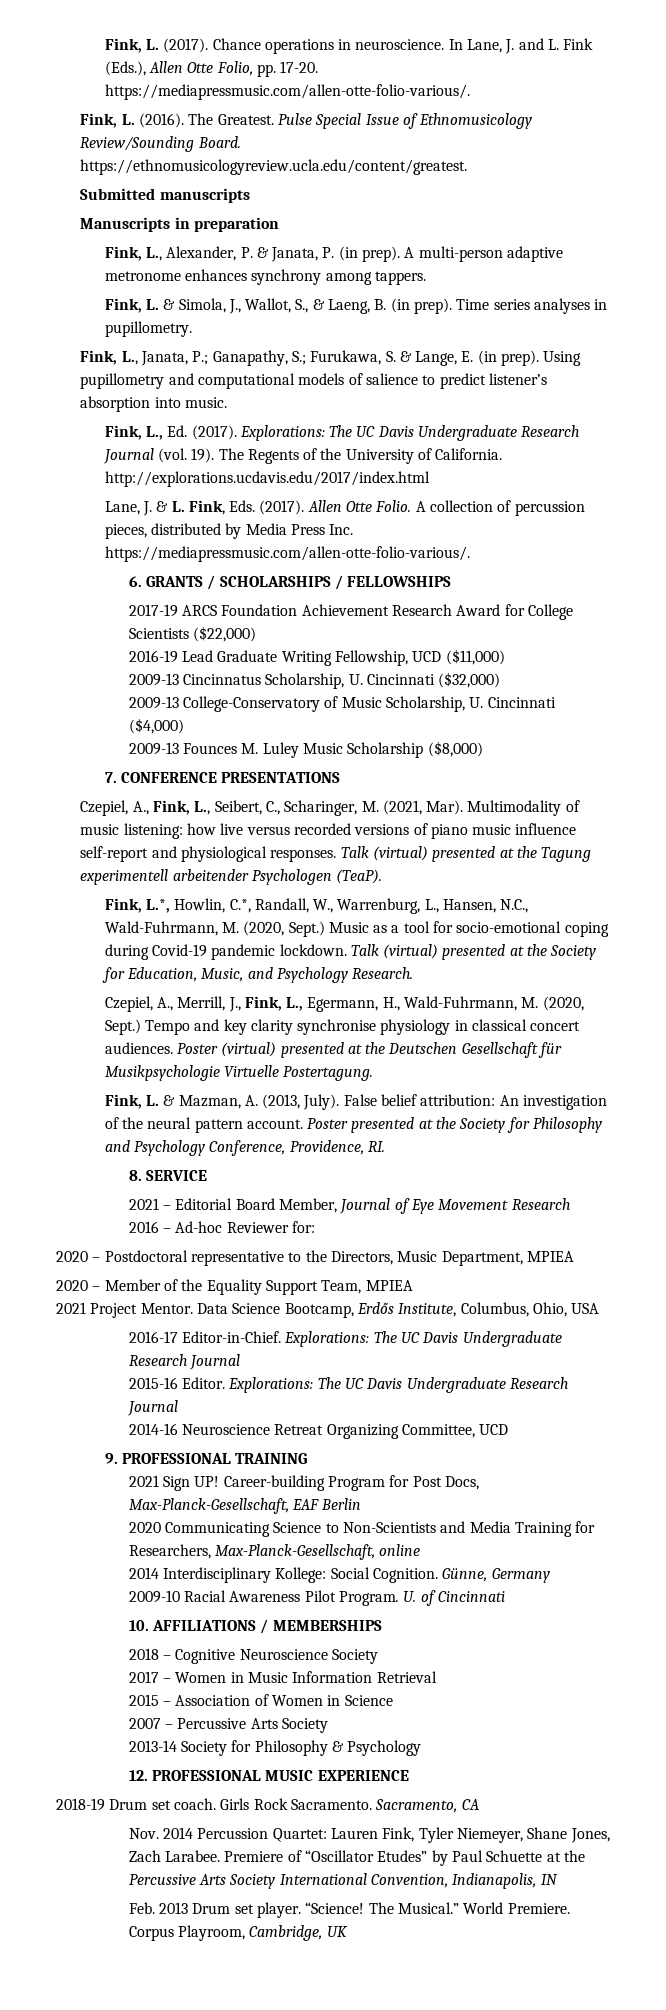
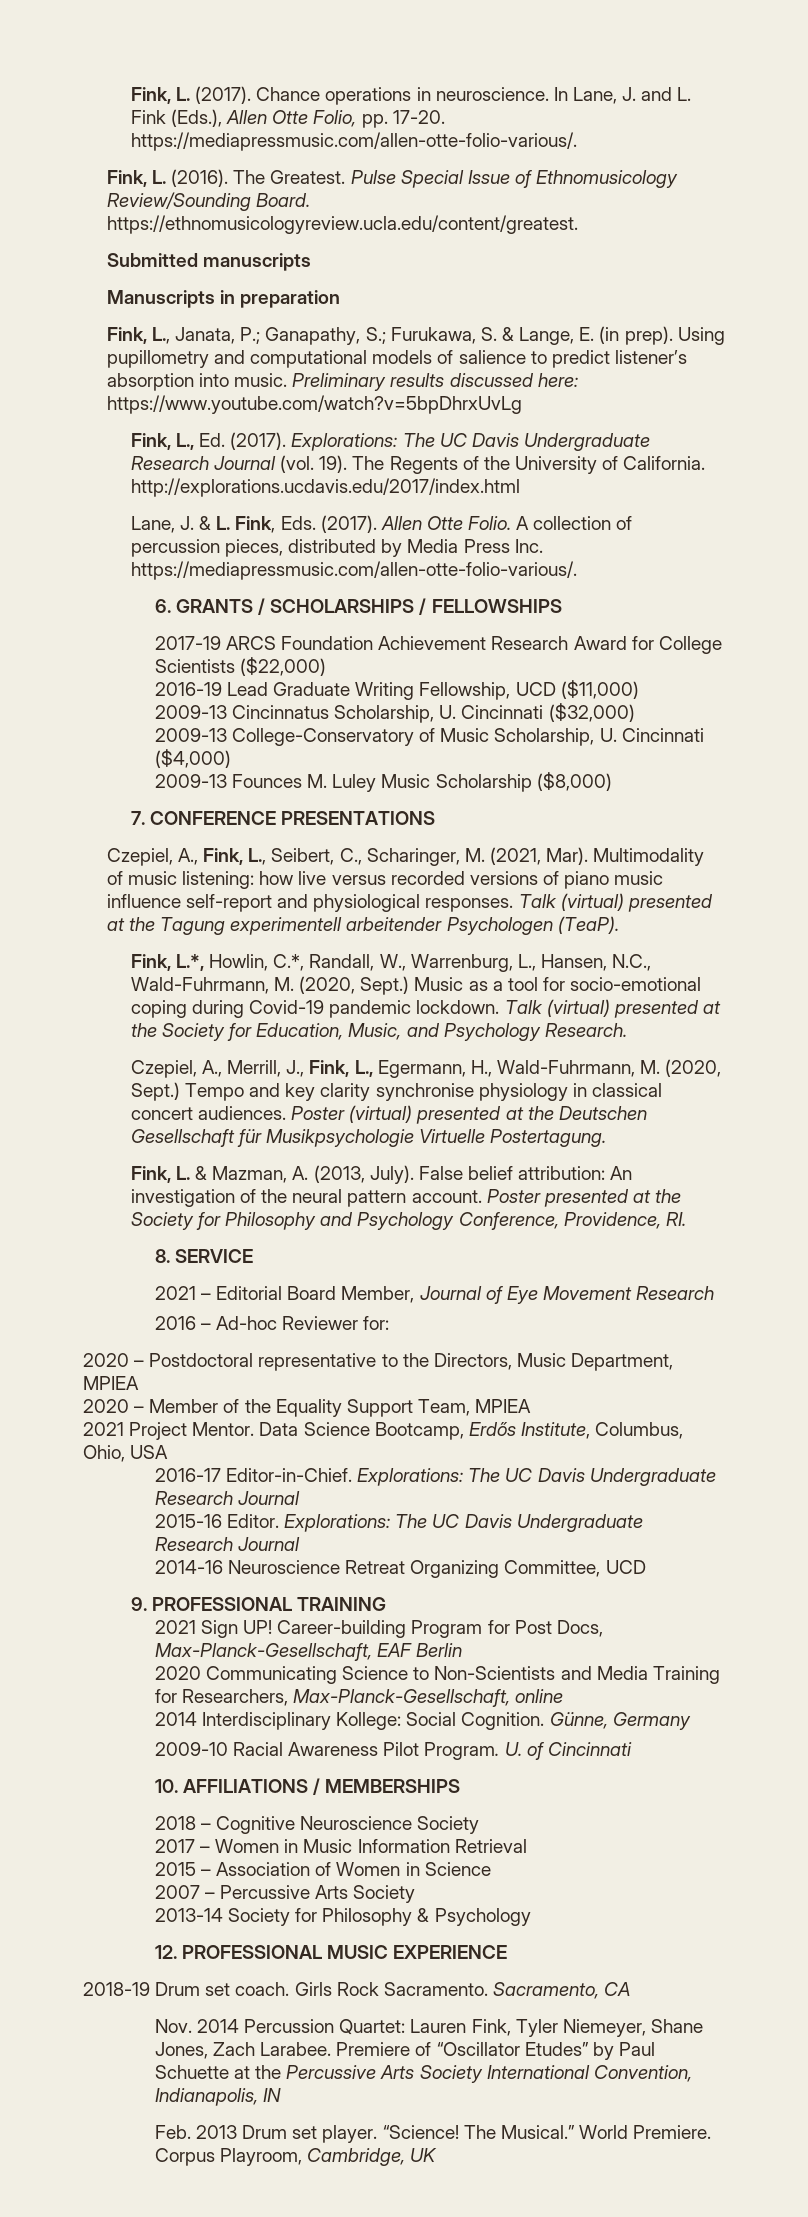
- Fink, L., Alexander, P. & Janata, P. (in prep). A multi-person adaptive metronome enhances synchrony among tappers.
- Fink, L. & Simola, J., Wallot, S., & Laeng, B. (in prep). Time series analyses in pupillometry.
+ Preliminary results discussed here: https://www.youtube.com/watch?v=5bpDhrxUvLg

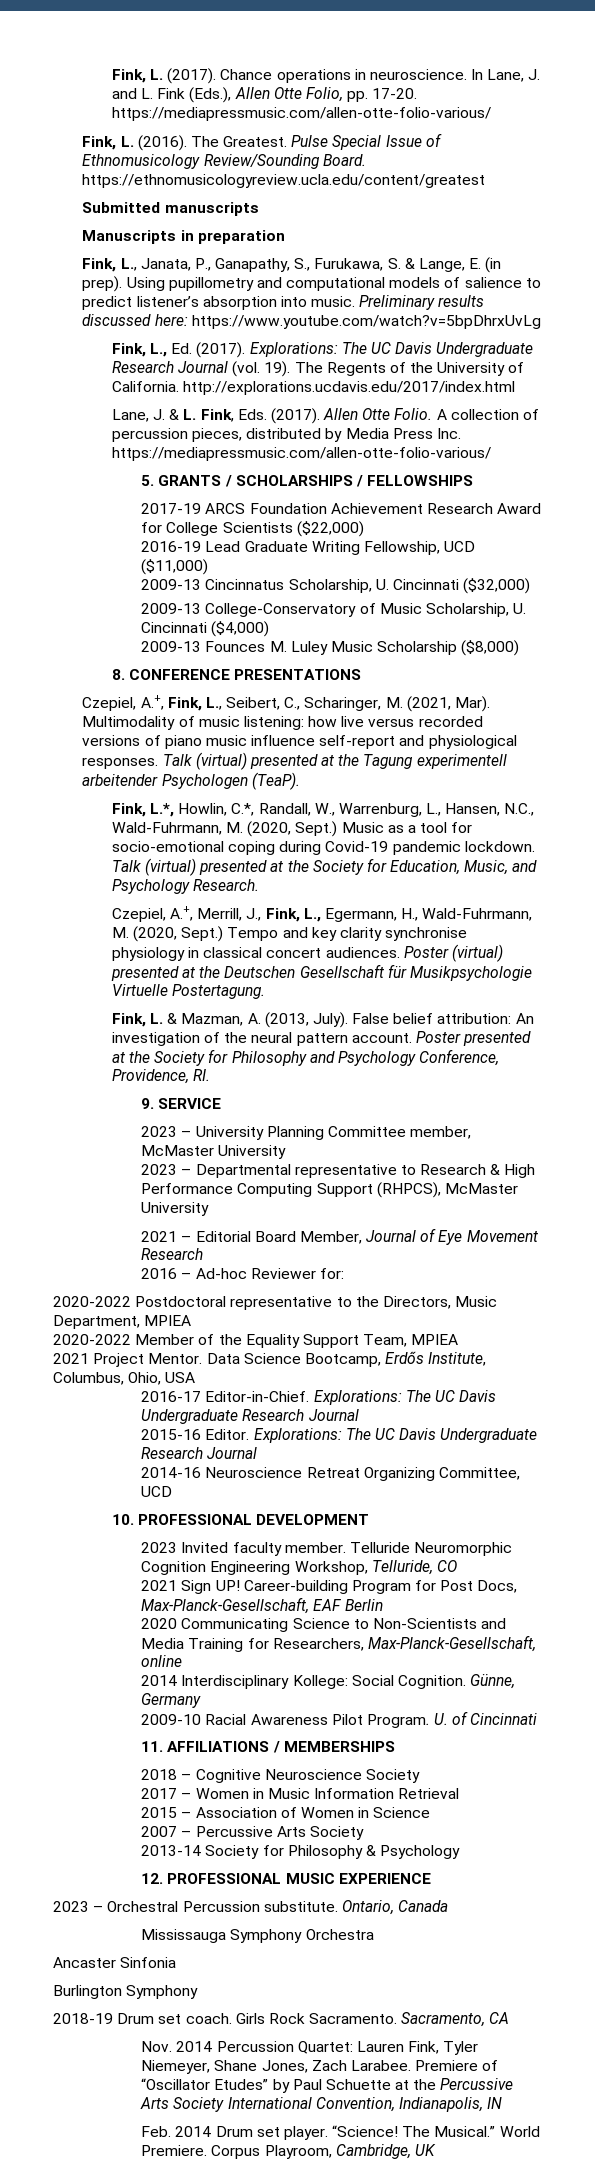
- In Lane, J. and L. Fink (Eds.), Allen Otte Folio, pp. 17-20. https://mediapressmusic.com/allen-otte-folio-various/.
+ In Lane, J. and L. Fink (Eds.), Allen Otte Folio, pp. 17-20. https://mediapressmusic.com/allen-otte-folio-various/
- Pulse Special Issue of Ethnomusicology Review/Sounding Board. https://ethnomusicologyreview.ucla.edu/content/greatest.
+ Pulse Special Issue of Ethnomusicology Review/Sounding Board. https://ethnomusicologyreview.ucla.edu/content/greatest
- Fink, L., Janata, P.; Ganapathy, S.; Furukawa, S. & Lange, E. (in prep).
+ Fink, L., Janata, P., Ganapathy, S., Furukawa, S. & Lange, E. (in prep).
- A collection of percussion pieces, distributed by Media Press Inc. https://mediapressmusic.com/allen-otte-folio-various/.
- 6. GRANTS / SCHOLARSHIPS / FELLOWSHIPS
+ A collection of percussion pieces, distributed by Media Press Inc. https://mediapressmusic.com/allen-otte-folio-various/
+ 5. GRANTS / SCHOLARSHIPS / FELLOWSHIPS
- 7. CONFERENCE PRESENTATIONS
+ 8. CONFERENCE PRESENTATIONS
- Czepiel, A., Fink, L., Seibert, C., Scharinger, M. (2021, Mar).
+ Czepiel, A.+, Fink, L., Seibert, C., Scharinger, M. (2021, Mar).
- Czepiel, A., Merrill, J., Fink, L., Egermann, H., Wald-Fuhrmann, M. (2020, Sept.)
+ Czepiel, A.+, Merrill, J., Fink, L., Egermann, H., Wald-Fuhrmann, M. (2020, Sept.)
- 8. SERVICE
+ 9. SERVICE
+ 2023 – University Planning Committee member, McMaster University
+ 2023 – Departmental representative to Research & High Performance Computing Support (RHPCS), McMaster University
- 2020 – Postdoctoral representative to the Directors, Music Department, MPIEA
+ 2020-2022 Postdoctoral representative to the Directors, Music Department, MPIEA
- 2020 – Member of the Equality Support Team, MPIEA
+ 2020-2022 Member of the Equality Support Team, MPIEA
- 9. PROFESSIONAL TRAINING
+ 10. PROFESSIONAL DEVELOPMENT
+ 2023 Invited faculty member. Telluride Neuromorphic Cognition Engineering Workshop, Telluride, CO
- 10. AFFILIATIONS / MEMBERSHIPS
+ 11. AFFILIATIONS / MEMBERSHIPS
+ 2023 – Orchestral Percussion substitute. Ontario, Canada
+ Mississauga Symphony Orchestra
+ Ancaster Sinfonia
+ Burlington Symphony
- Feb. 2013 Drum set player.
+ Feb. 2014 Drum set player.

